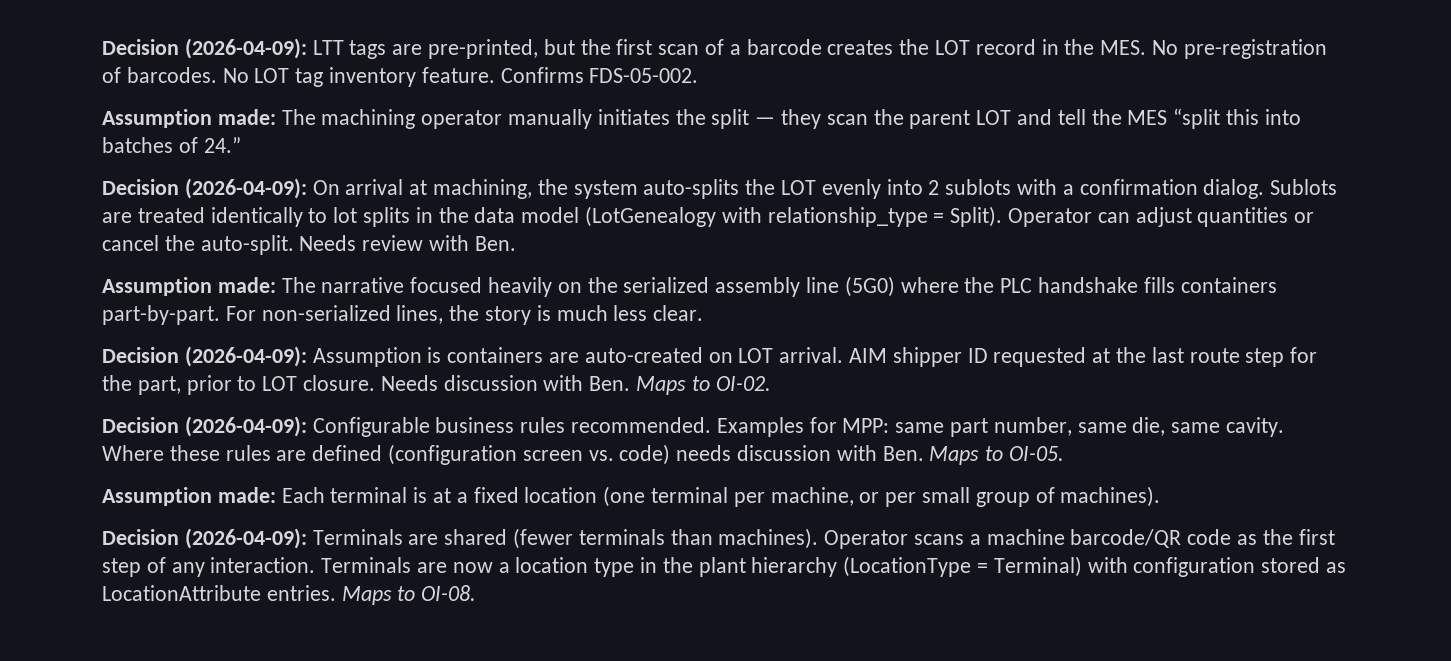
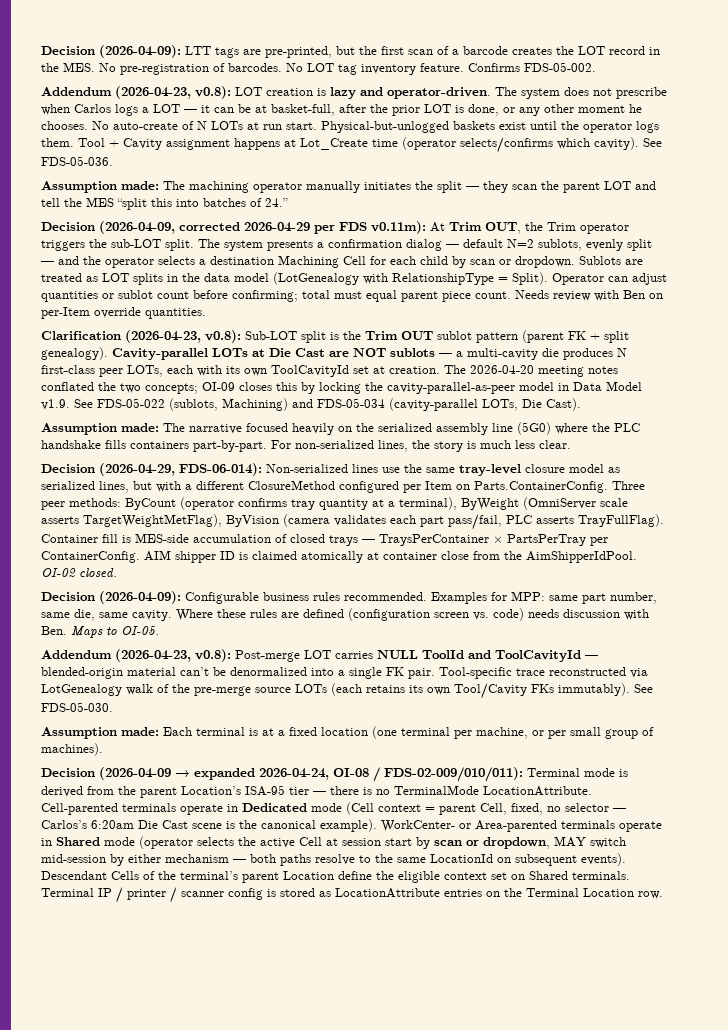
+ Addendum (2026-04-23, v0.8): LOT creation is lazy and operator-driven. The system does not prescribe when Carlos logs a LOT — it can be at basket-full, after the prior LOT is done, or any other moment he chooses. No auto-create of N LOTs at run start. Physical-but-unlogged baskets exist until the operator logs them. Tool + Cavity assignment happens at Lot_Create time (operator selects/confirms which cavity). See FDS-05-036.
- Decision (2026-04-09): On arrival at machining, the system auto-splits the LOT evenly into 2 sublots with a confirmation dialog. Sublots are treated identically to lot splits in the data model (LotGenealogy with relationship_type = Split).
+ Decision (2026-04-09, corrected 2026-04-29 per FDS v0.11m): At Trim OUT, the Trim operator triggers the sub-LOT split. The system presents a confirmation dialog — default N=2 sublots, evenly split — and the operator selects a destination Machining Cell for each child by scan or dropdown. Sublots are treated as LOT splits in the data model (LotGenealogy with RelationshipType = Split).
- Operator can adjust quantities or cancel the auto-split. Needs review with Ben.
+ Operator can adjust quantities or sublot count before confirming; total must equal parent piece count. Needs review with Ben on per-Item override quantities.
+ Clarification (2026-04-23, v0.8): Sub-LOT split is the Trim OUT sublot pattern (parent FK + split genealogy). Cavity-parallel LOTs at Die Cast are NOT sublots — a multi-cavity die produces N first-class peer LOTs, each with its own ToolCavityId set at creation. The 2026-04-20 meeting notes conflated the two concepts; OI-09 closes this by locking the cavity-parallel-as-peer model in Data Model v1.9. See FDS-05-022 (sublots, Machining) and FDS-05-034 (cavity-parallel LOTs, Die Cast).
- Decision (2026-04-09): Assumption is containers are auto-created on LOT arrival. AIM shipper ID requested at the last route step for the part, prior to LOT closure. Needs discussion with Ben. Maps to OI-02.
+ Decision (2026-04-29, FDS-06-014): Non-serialized lines use the same tray-level closure model as serialized lines, but with a different ClosureMethod configured per Item on Parts.ContainerConfig. Three peer methods: ByCount (operator confirms tray quantity at a terminal), ByWeight (OmniServer scale asserts TargetWeightMetFlag), ByVision (camera validates each part pass/fail, PLC asserts TrayFullFlag). Container fill is MES-side accumulation of closed trays — TraysPerContainer × PartsPerTray per ContainerConfig. AIM shipper ID is claimed atomically at container close from the AimShipperIdPool. OI-02 closed.
+ Addendum (2026-04-23, v0.8): Post-merge LOT carries NULL ToolId and ToolCavityId — blended-origin material can’t be denormalized into a single FK pair. Tool-specific trace reconstructed via LotGenealogy walk of the pre-merge source LOTs (each retains its own Tool/Cavity FKs immutably). See FDS-05-030.
- Decision (2026-04-09): Terminals are shared (fewer terminals than machines). Operator scans a machine barcode/QR code as the first step of any interaction. Terminals are now a location type in the plant hierarchy (LocationType = Terminal) with configuration stored as LocationAttribute entries. Maps to OI-08.
+ Decision (2026-04-09 → expanded 2026-04-24, OI-08 / FDS-02-009/010/011): Terminal mode is derived from the parent Location’s ISA-95 tier — there is no TerminalMode LocationAttribute. Cell-parented terminals operate in Dedicated mode (Cell context = parent Cell, fixed, no selector — Carlos’s 6:20am Die Cast scene is the canonical example). WorkCenter- or Area-parented terminals operate in Shared mode (operator selects the active Cell at session start by scan or dropdown, MAY switch mid-session by either mechanism — both paths resolve to the same LocationId on subsequent events). Descendant Cells of the terminal’s parent Location define the eligible context set on Shared terminals. Terminal IP / printer / scanner config is stored as LocationAttribute entries on the Terminal Location row.

